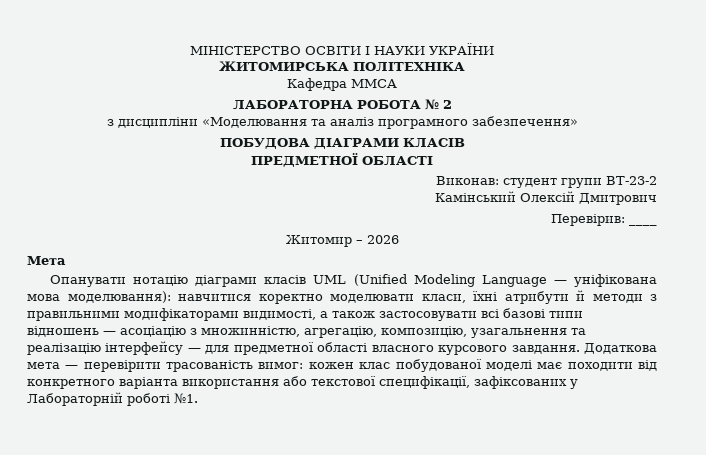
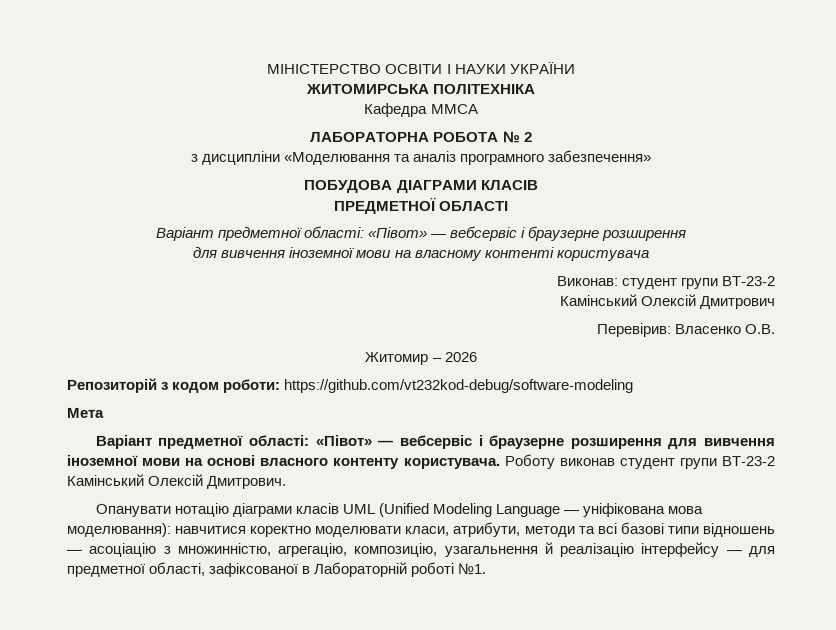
  ПРЕДМЕТНОЇ ОБЛАСТІ
+ Варіант предметної області: «Півот» — вебсервіс і браузерне розширення
+ для вивчення іноземної мови на власному контенті користувача
- Перевірив: ____
+ Перевірив: Власенко О.В.
+ Репозиторій з кодом роботи: https://github.com/vt232kod-debug/software-modeling
  Мета
+ Варіант предметної області: «Півот» — вебсервіс і браузерне розширення для вивчення іноземної мови на основі власного контенту користувача. Роботу виконав студент групи ВТ-23-2 Камінський Олексій Дмитрович.
- Опанувати нотацію діаграми класів UML (Unified Modeling Language — уніфікована мова моделювання): навчитися коректно моделювати класи, їхні атрибути й методи з правильними модифікаторами видимості, а також застосовувати всі базові типи відношень — асоціацію з множинністю, агрегацію, композицію, узагальнення та реалізацію інтерфейсу — для предметної області власного курсового завдання. Додаткова мета — перевірити трасованість вимог: кожен клас побудованої моделі має походити від конкретного варіанта використання або текстової специфікації, зафіксованих у Лабораторній роботі №1.
+ Опанувати нотацію діаграми класів UML (Unified Modeling Language — уніфікована мова моделювання): навчитися коректно моделювати класи, атрибути, методи та всі базові типи відношень — асоціацію з множинністю, агрегацію, композицію, узагальнення й реалізацію інтерфейсу — для предметної області, зафіксованої в Лабораторній роботі №1.

